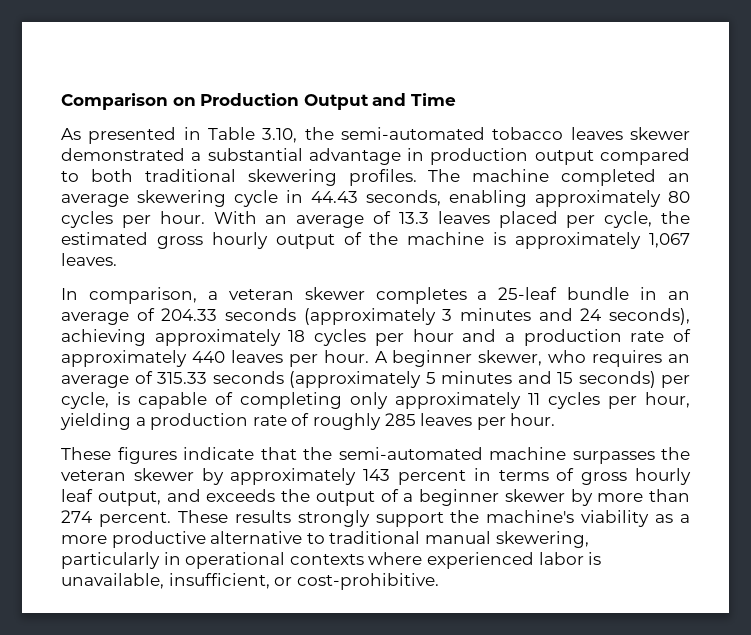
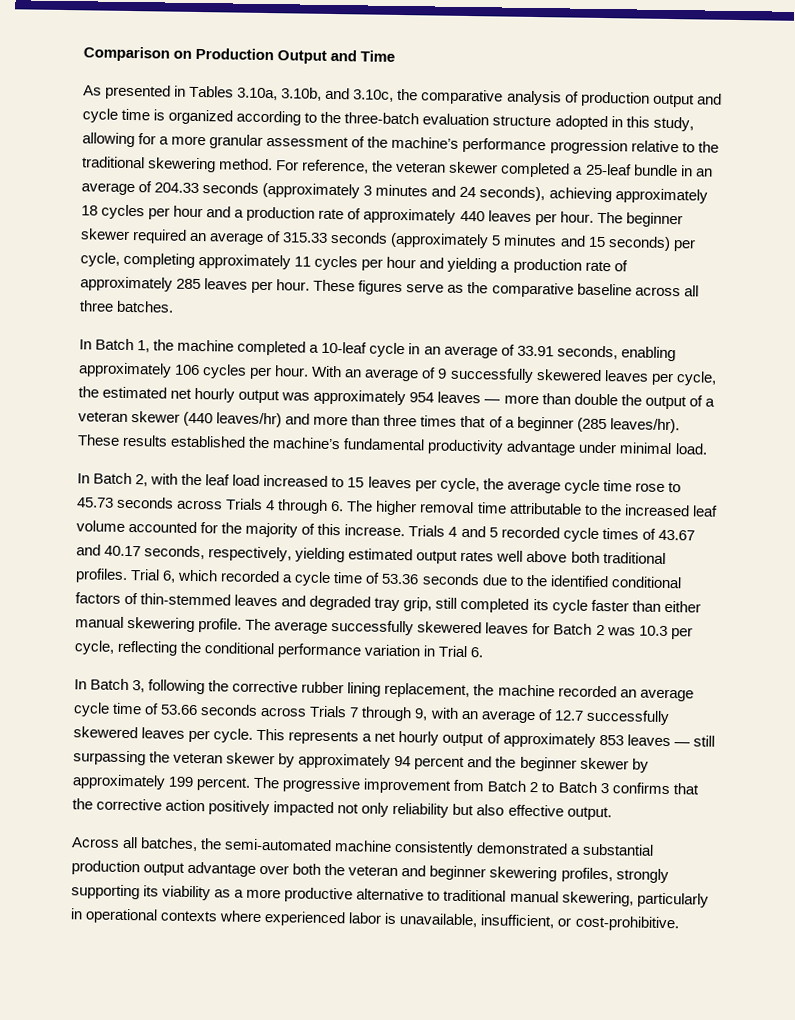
- As presented in Table 3.10, the semi-automated tobacco leaves skewer demonstrated a substantial advantage in production output compared to both traditional skewering profiles. The machine completed an average skewering cycle in 44.43 seconds, enabling approximately 80 cycles per hour. With an average of 13.3 leaves placed per cycle, the estimated gross hourly output of the machine is approximately 1,067 leaves.
- In comparison, a veteran skewer completes a 25-leaf bundle in an average of 204.33 seconds (approximately 3 minutes and 24 seconds), achieving approximately 18 cycles per hour and a production rate of approximately 440 leaves per hour.
+ As presented in Tables 3.10a, 3.10b, and 3.10c, the comparative analysis of production output and cycle time is organized according to the three-batch evaluation structure adopted in this study, allowing for a more granular assessment of the machine’s performance progression relative to the traditional skewering method. For reference, the veteran skewer completed a 25-leaf bundle in an average of 204.33 seconds (approximately 3 minutes and 24 seconds), achieving approximately 18 cycles per hour and a production rate of approximately 440 leaves per hour.
- A beginner skewer, who requires an average of 315.33 seconds (approximately 5 minutes and 15 seconds) per cycle, is capable of completing only approximately 11 cycles per hour, yielding a production rate of roughly 285 leaves per hour.
- These figures indicate that the semi-automated machine surpasses the veteran skewer by approximately 143 percent in terms of gross hourly leaf output, and exceeds the output of a beginner skewer by more than 274 percent. These results strongly support the machine's viability as a more productive alternative to traditional manual skewering, particularly in operational contexts where experienced labor is unavailable, insufficient, or cost-prohibitive.
+ The beginner skewer required an average of 315.33 seconds (approximately 5 minutes and 15 seconds) per cycle, completing approximately 11 cycles per hour and yielding a production rate of approximately 285 leaves per hour. These figures serve as the comparative baseline across all three batches.
+ In Batch 1, the machine completed a 10-leaf cycle in an average of 33.91 seconds, enabling approximately 106 cycles per hour. With an average of 9 successfully skewered leaves per cycle, the estimated net hourly output was approximately 954 leaves — more than double the output of a veteran skewer (440 leaves/hr) and more than three times that of a beginner (285 leaves/hr). These results established the machine’s fundamental productivity advantage under minimal load.
+ In Batch 2, with the leaf load increased to 15 leaves per cycle, the average cycle time rose to 45.73 seconds across Trials 4 through 6. The higher removal time attributable to the increased leaf volume accounted for the majority of this increase. Trials 4 and 5 recorded cycle times of 43.67 and 40.17 seconds, respectively, yielding estimated output rates well above both traditional profiles. Trial 6, which recorded a cycle time of 53.36 seconds due to the identified conditional factors of thin-stemmed leaves and degraded tray grip, still completed its cycle faster than either manual skewering profile. The average successfully skewered leaves for Batch 2 was 10.3 per cycle, reflecting the conditional performance variation in Trial 6.
+ In Batch 3, following the corrective rubber lining replacement, the machine recorded an average cycle time of 53.66 seconds across Trials 7 through 9, with an average of 12.7 successfully skewered leaves per cycle. This represents a net hourly output of approximately 853 leaves — still surpassing the veteran skewer by approximately 94 percent and the beginner skewer by approximately 199 percent. The progressive improvement from Batch 2 to Batch 3 confirms that the corrective action positively impacted not only reliability but also effective output.
+ Across all batches, the semi-automated machine consistently demonstrated a substantial production output advantage over both the veteran and beginner skewering profiles, strongly supporting its viability as a more productive alternative to traditional manual skewering, particularly in operational contexts where experienced labor is unavailable, insufficient, or cost-prohibitive.

